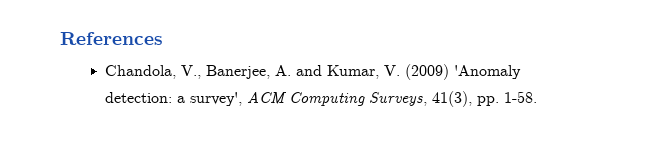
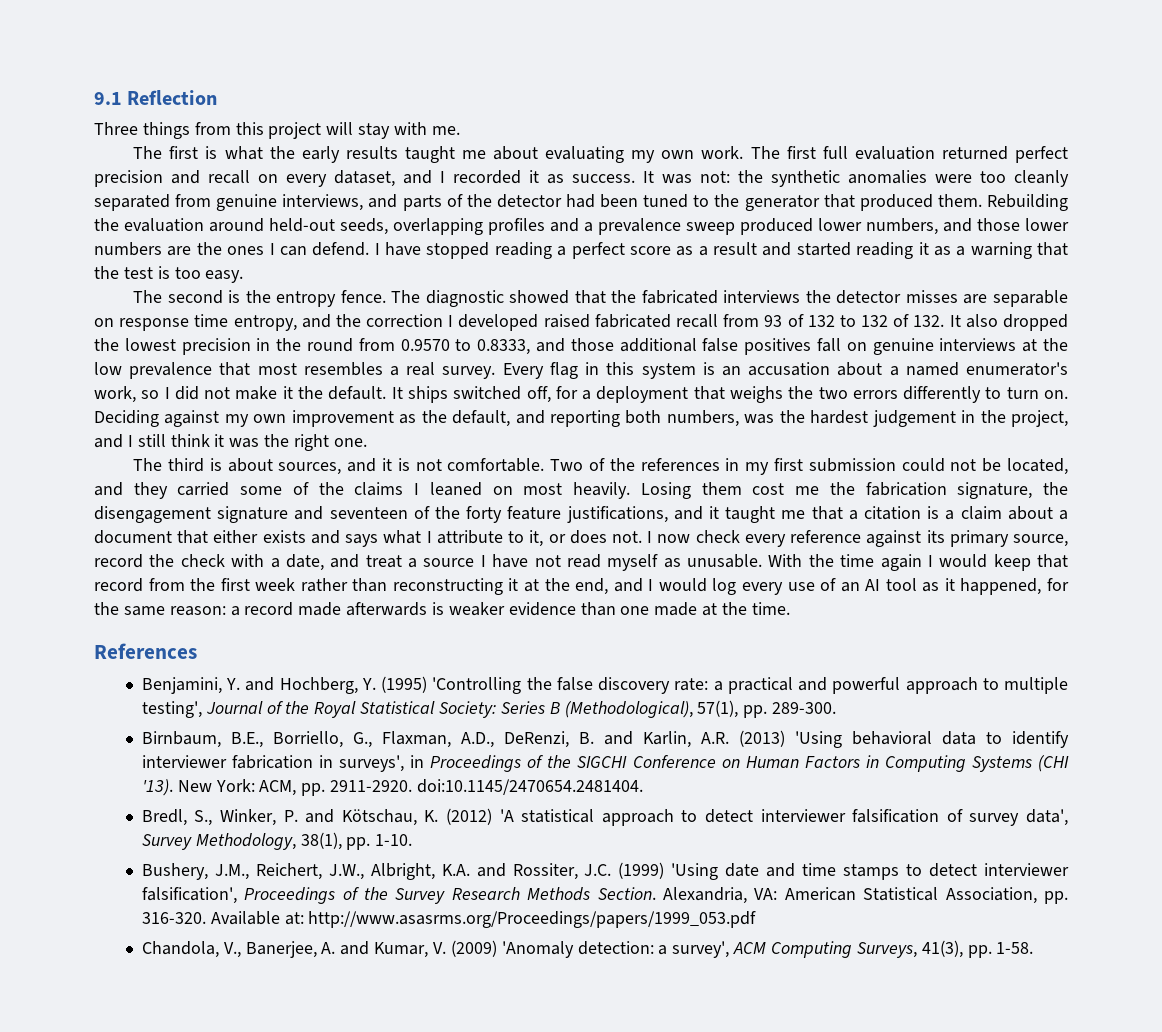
+ 9.1 Reflection
+ Three things from this project will stay with me.
+ The first is what the early results taught me about evaluating my own work. The first full evaluation returned perfect precision and recall on every dataset, and I recorded it as success. It was not: the synthetic anomalies were too cleanly separated from genuine interviews, and parts of the detector had been tuned to the generator that produced them. Rebuilding the evaluation around held-out seeds, overlapping profiles and a prevalence sweep produced lower numbers, and those lower numbers are the ones I can defend. I have stopped reading a perfect score as a result and started reading it as a warning that the test is too easy.
+ The second is the entropy fence. The diagnostic showed that the fabricated interviews the detector misses are separable on response time entropy, and the correction I developed raised fabricated recall from 93 of 132 to 132 of 132. It also dropped the lowest precision in the round from 0.9570 to 0.8333, and those additional false positives fall on genuine interviews at the low prevalence that most resembles a real survey. Every flag in this system is an accusation about a named enumerator's work, so I did not make it the default. It ships switched off, for a deployment that weighs the two errors differently to turn on. Deciding against my own improvement as the default, and reporting both numbers, was the hardest judgement in the project, and I still think it was the right one.
+ The third is about sources, and it is not comfortable. Two of the references in my first submission could not be located, and they carried some of the claims I leaned on most heavily. Losing them cost me the fabrication signature, the disengagement signature and seventeen of the forty feature justifications, and it taught me that a citation is a claim about a document that either exists and says what I attribute to it, or does not. I now check every reference against its primary source, record the check with a date, and treat a source I have not read myself as unusable. With the time again I would keep that record from the first week rather than reconstructing it at the end, and I would log every use of an AI tool as it happened, for the same reason: a record made afterwards is weaker evidence than one made at the time.
  References
+ Benjamini, Y. and Hochberg, Y. (1995) 'Controlling the false discovery rate: a practical and powerful approach to multiple testing', Journal of the Royal Statistical Society: Series B (Methodological), 57(1), pp. 289-300.
+ Birnbaum, B.E., Borriello, G., Flaxman, A.D., DeRenzi, B. and Karlin, A.R. (2013) 'Using behavioral data to identify interviewer fabrication in surveys', in Proceedings of the SIGCHI Conference on Human Factors in Computing Systems (CHI '13). New York: ACM, pp. 2911-2920. doi:10.1145/2470654.2481404.
+ Bredl, S., Winker, P. and Kötschau, K. (2012) 'A statistical approach to detect interviewer falsification of survey data', Survey Methodology, 38(1), pp. 1-10.
+ Bushery, J.M., Reichert, J.W., Albright, K.A. and Rossiter, J.C. (1999) 'Using date and time stamps to detect interviewer falsification', Proceedings of the Survey Research Methods Section. Alexandria, VA: American Statistical Association, pp. 316-320. Available at: http://www.asasrms.org/Proceedings/papers/1999_053.pdf

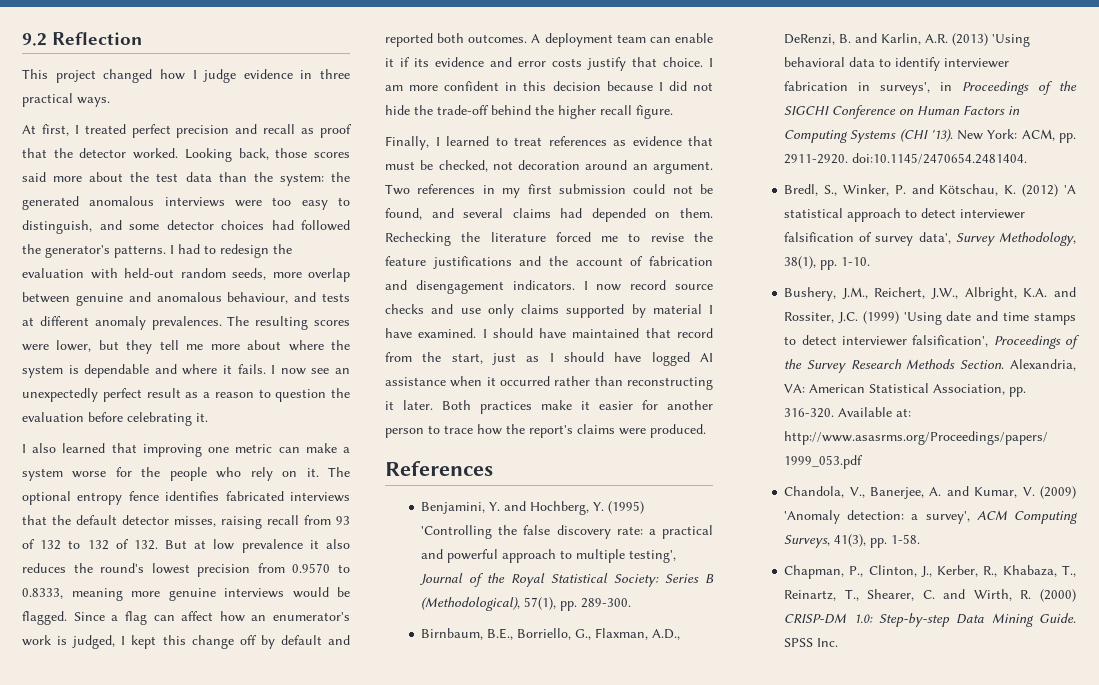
- 9.1 Reflection
+ 9.2 Reflection
- Three things from this project will stay with me.
- The first is what the early results taught me about evaluating my own work. The first full evaluation returned perfect precision and recall on every dataset, and I recorded it as success. It was not: the synthetic anomalies were too cleanly separated from genuine interviews, and parts of the detector had been tuned to the generator that produced them. Rebuilding the evaluation around held-out seeds, overlapping profiles and a prevalence sweep produced lower numbers, and those lower numbers are the ones I can defend. I have stopped reading a perfect score as a result and started reading it as a warning that the test is too easy.
- The second is the entropy fence. The diagnostic showed that the fabricated interviews the detector misses are separable on response time entropy, and the correction I developed raised fabricated recall from 93 of 132 to 132 of 132. It also dropped the lowest precision in the round from 0.9570 to 0.8333, and those additional false positives fall on genuine interviews at the low prevalence that most resembles a real survey. Every flag in this system is an accusation about a named enumerator's work, so I did not make it the default. It ships switched off, for a deployment that weighs the two errors differently to turn on. Deciding against my own improvement as the default, and reporting both numbers, was the hardest judgement in the project, and I still think it was the right one.
- The third is about sources, and it is not comfortable. Two of the references in my first submission could not be located, and they carried some of the claims I leaned on most heavily. Losing them cost me the fabrication signature, the disengagement signature and seventeen of the forty feature justifications, and it taught me that a citation is a claim about a document that either exists and says what I attribute to it, or does not. I now check every reference against its primary source, record the check with a date, and treat a source I have not read myself as unusable. With the time again I would keep that record from the first week rather than reconstructing it at the end, and I would log every use of an AI tool as it happened, for the same reason: a record made afterwards is weaker evidence than one made at the time.
+ This project changed how I judge evidence in three practical ways.
+ At first, I treated perfect precision and recall as proof that the detector worked. Looking back, those scores said more about the test data than the system: the generated anomalous interviews were too easy to distinguish, and some detector choices had followed the generator's patterns. I had to redesign the evaluation with held-out random seeds, more overlap between genuine and anomalous behaviour, and tests at different anomaly prevalences. The resulting scores were lower, but they tell me more about where the system is dependable and where it fails. I now see an unexpectedly perfect result as a reason to question the evaluation before celebrating it.
+ I also learned that improving one metric can make a system worse for the people who rely on it. The optional entropy fence identifies fabricated interviews that the default detector misses, raising recall from 93 of 132 to 132 of 132. But at low prevalence it also reduces the round's lowest precision from 0.9570 to 0.8333, meaning more genuine interviews would be flagged. Since a flag can affect how an enumerator's work is judged, I kept this change off by default and reported both outcomes. A deployment team can enable it if its evidence and error costs justify that choice. I am more confident in this decision because I did not hide the trade-off behind the higher recall figure.
+ Finally, I learned to treat references as evidence that must be checked, not decoration around an argument. Two references in my first submission could not be found, and several claims had depended on them. Rechecking the literature forced me to revise the feature justifications and the account of fabrication and disengagement indicators. I now record source checks and use only claims supported by material I have examined. I should have maintained that record from the start, just as I should have logged AI assistance when it occurred rather than reconstructing it later. Both practices make it easier for another person to trace how the report's claims were produced.
+ Chapman, P., Clinton, J., Kerber, R., Khabaza, T., Reinartz, T., Shearer, C. and Wirth, R. (2000) CRISP-DM 1.0: Step-by-step Data Mining Guide. SPSS Inc.

